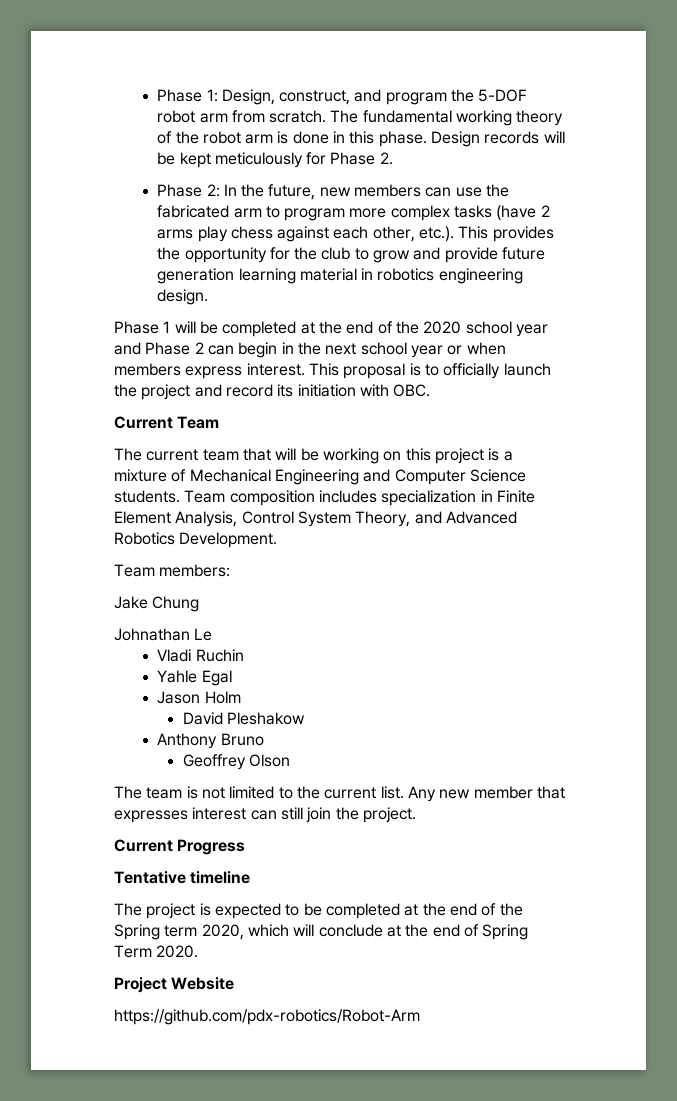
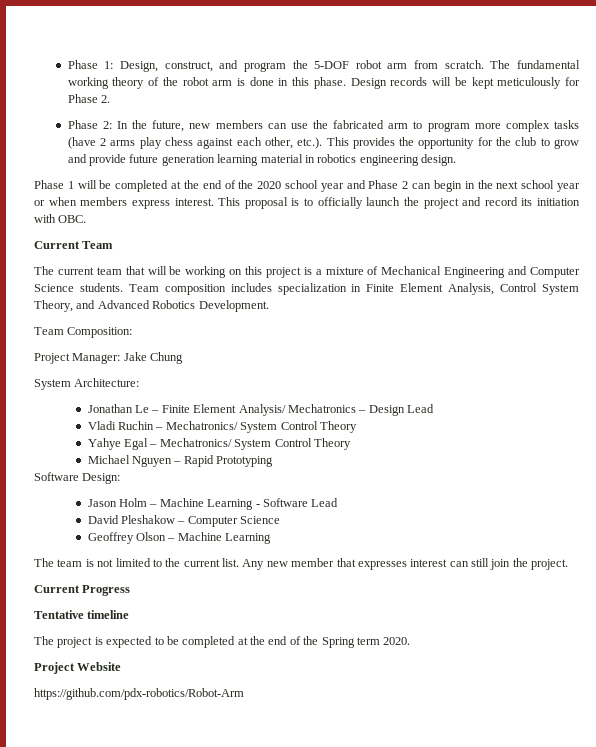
- Team members:
- Jake Chung
+ Team Composition:
+ Project Manager: Jake Chung
- Johnathan Le
- Vladi Ruchin
- Yahle Egal
- Jason Holm
+ System Architecture:
+ Jonathan Le – Finite Element Analysis/ Mechatronics – Design Lead
+ Vladi Ruchin – Mechatronics/ System Control Theory
+ Yahye Egal – Mechatronics/ System Control Theory
+ Michael Nguyen – Rapid Prototyping
+ Software Design:
+ Jason Holm – Machine Learning - Software Lead
- David Pleshakow
- Anthony Bruno
+ David Pleshakow – Computer Science
- Geoffrey Olson
+ Geoffrey Olson – Machine Learning
- The project is expected to be completed at the end of the Spring term 2020, which will conclude at the end of Spring Term 2020.
+ The project is expected to be completed at the end of the Spring term 2020.

